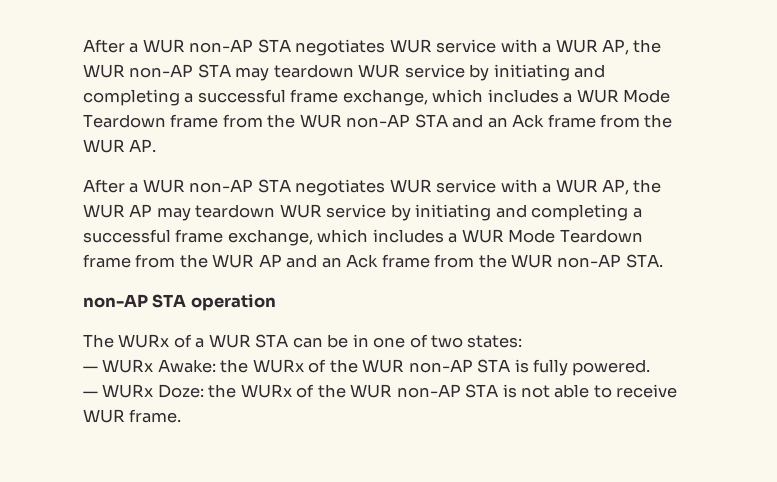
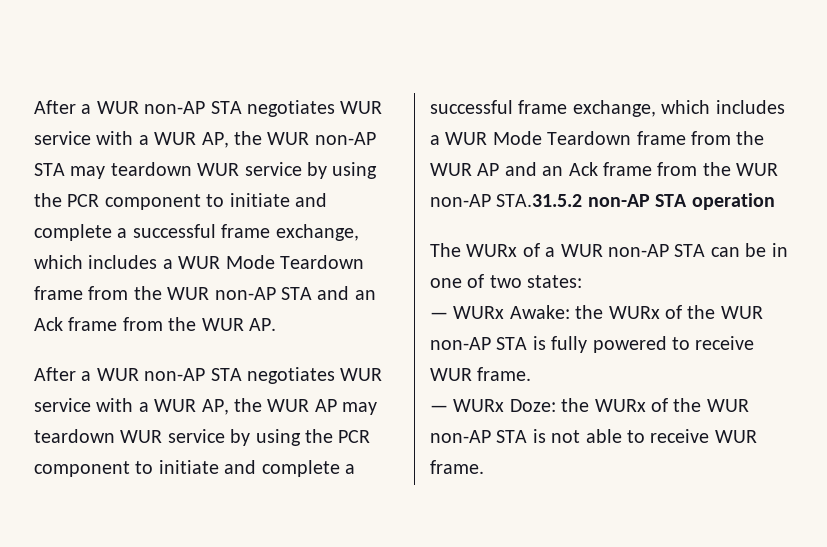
- After a WUR non-AP STA negotiates WUR service with a WUR AP, the WUR non-AP STA may teardown WUR service by initiating and completing a successful frame exchange, which includes a WUR Mode Teardown frame from the WUR non-AP STA and an Ack frame from the WUR AP.
+ After a WUR non-AP STA negotiates WUR service with a WUR AP, the WUR non-AP STA may teardown WUR service by using the PCR component to initiate and complete a successful frame exchange, which includes a WUR Mode Teardown frame from the WUR non-AP STA and an Ack frame from the WUR AP.
- After a WUR non-AP STA negotiates WUR service with a WUR AP, the WUR AP may teardown WUR service by initiating and completing a successful frame exchange, which includes a WUR Mode Teardown frame from the WUR AP and an Ack frame from the WUR non-AP STA.
- non-AP STA operation
+ After a WUR non-AP STA negotiates WUR service with a WUR AP, the WUR AP may teardown WUR service by using the PCR component to initiate and complete a successful frame exchange, which includes a WUR Mode Teardown frame from the WUR AP and an Ack frame from the WUR non-AP STA.31.5.2 non-AP STA operation
- The WURx of a WUR STA can be in one of two states:
+ The WURx of a WUR non-AP STA can be in one of two states:
- — WURx Awake: the WURx of the WUR non-AP STA is fully powered.
+ — WURx Awake: the WURx of the WUR non-AP STA is fully powered to receive WUR frame.

